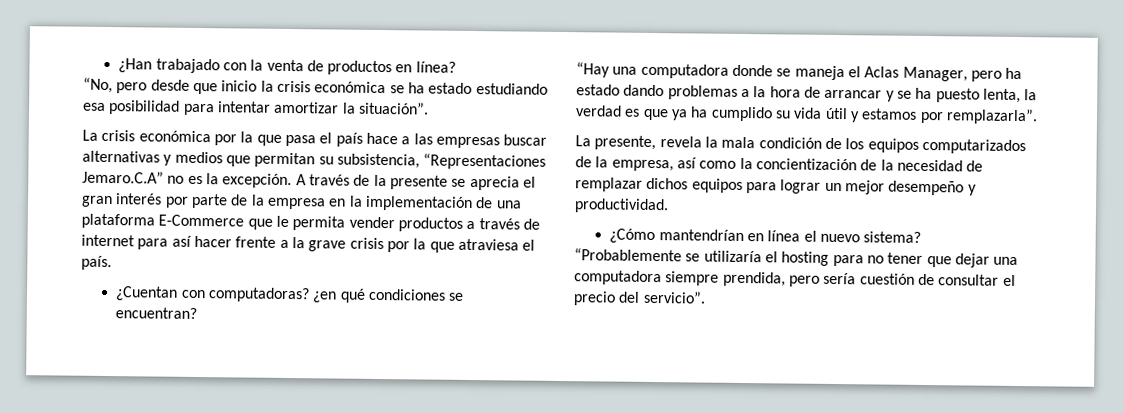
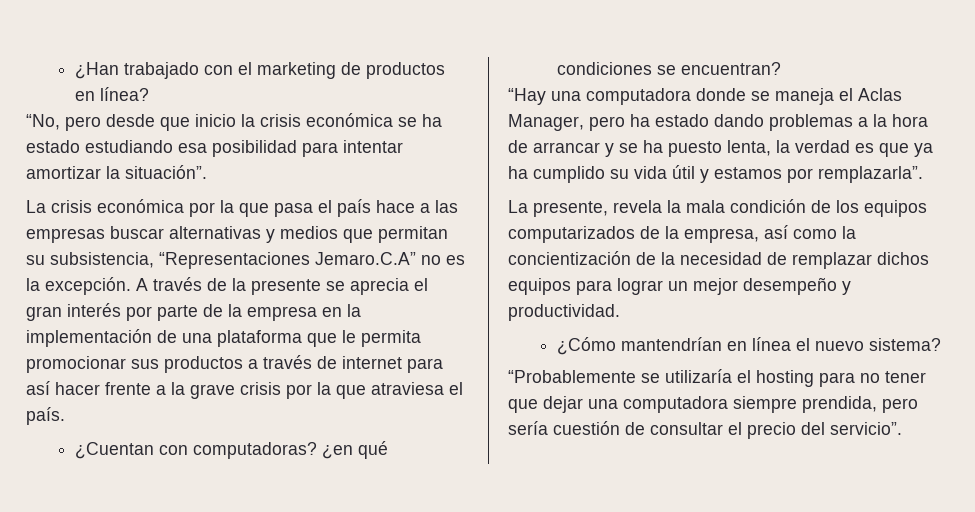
- ¿Han trabajado con la venta de productos en línea?
+ ¿Han trabajado con el marketing de productos en línea?
- A través de la presente se aprecia el gran interés por parte de la empresa en la implementación de una plataforma E-Commerce que le permita vender productos a través de internet para así hacer frente a la grave crisis por la que atraviesa el país.
+ A través de la presente se aprecia el gran interés por parte de la empresa en la implementación de una plataforma que le permita promocionar sus productos a través de internet para así hacer frente a la grave crisis por la que atraviesa el país.

